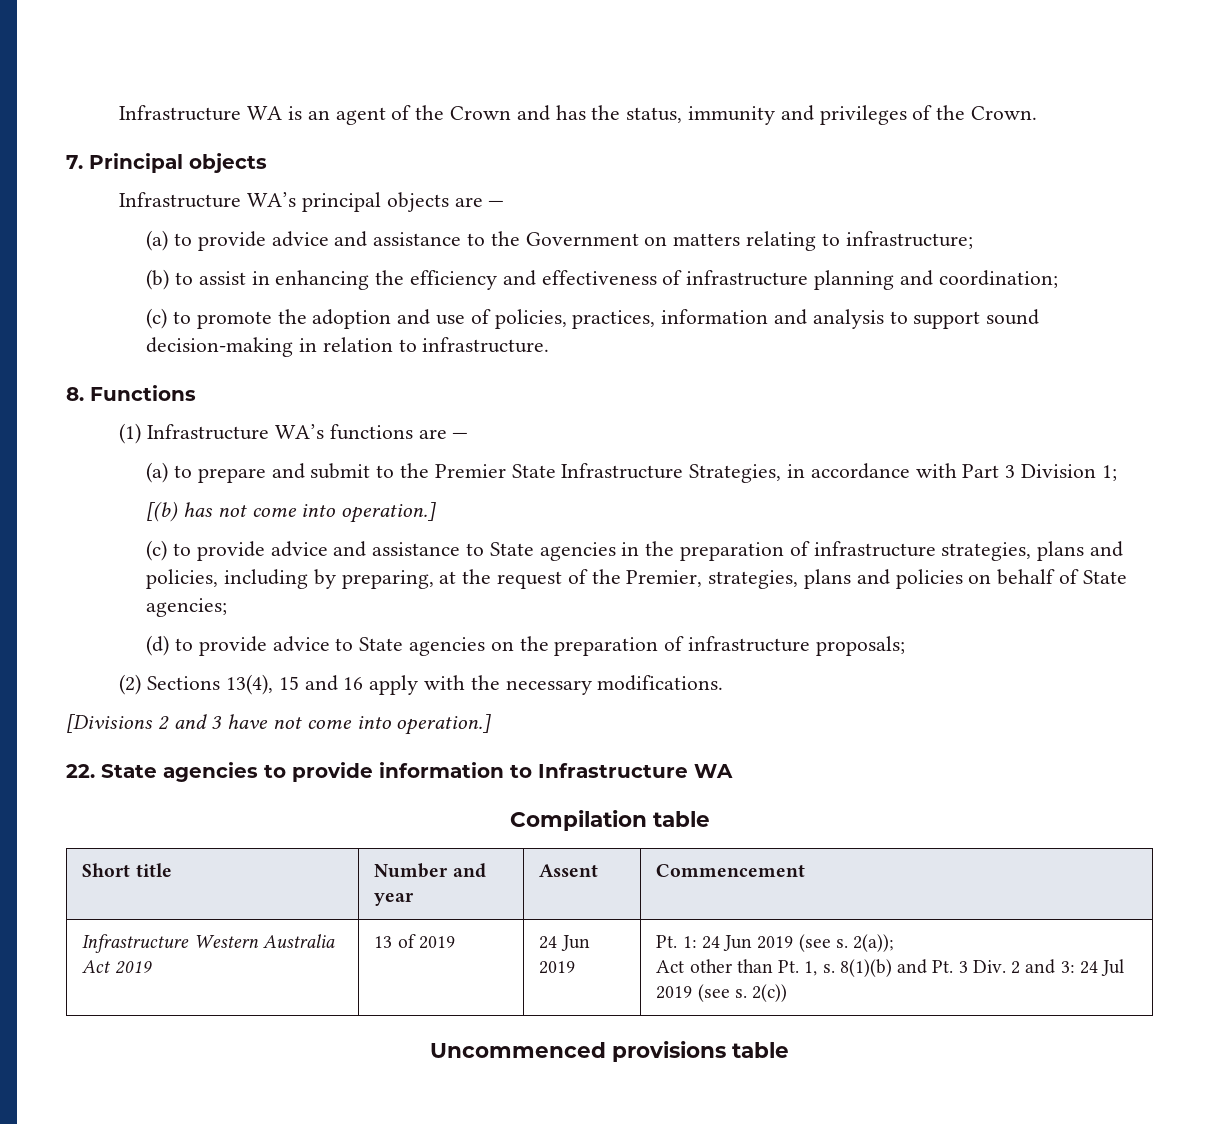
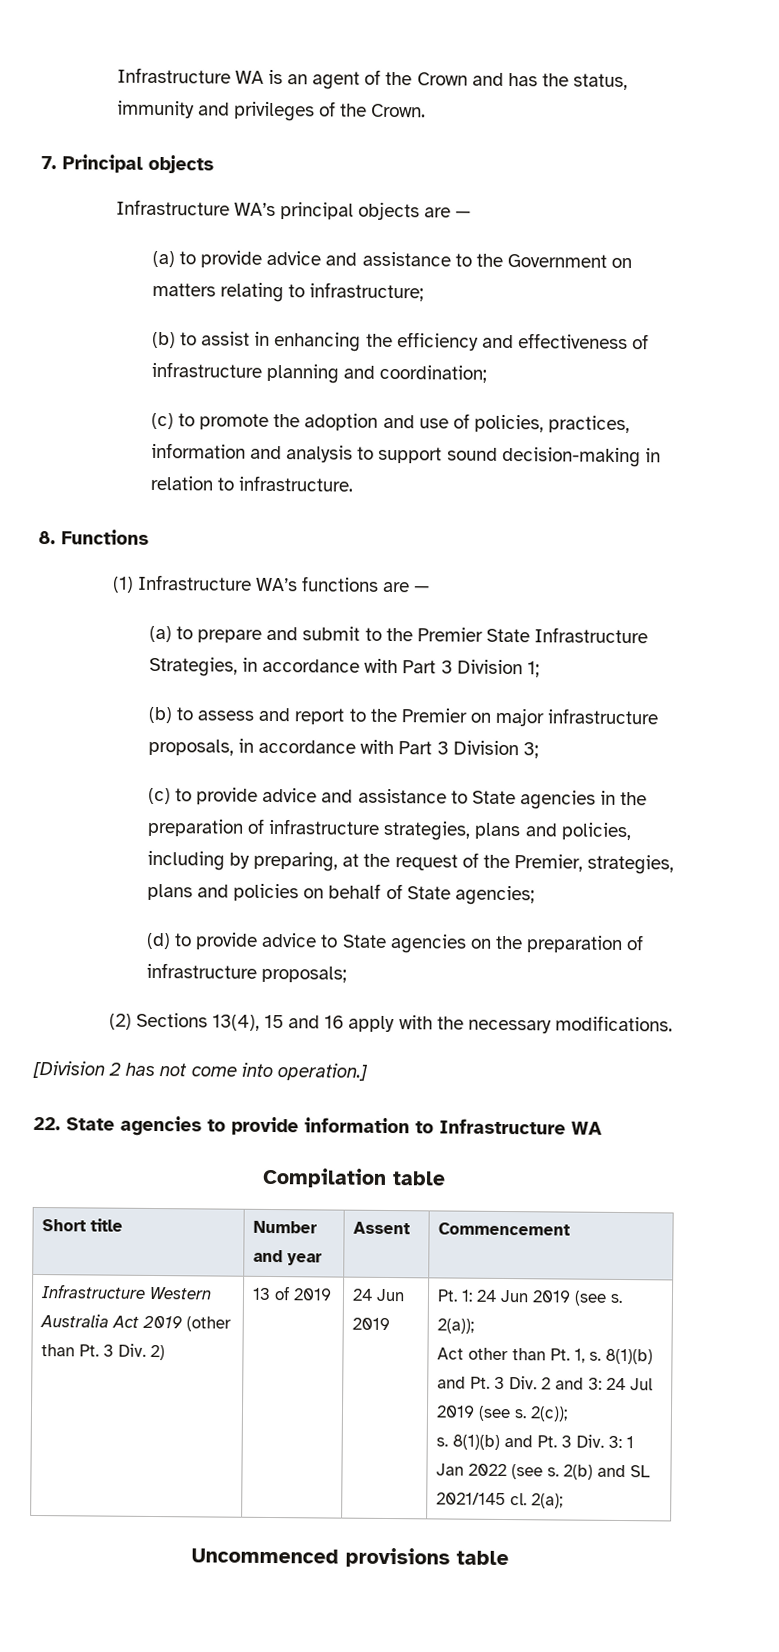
- [(b) has not come into operation.]
+ (b) to assess and report to the Premier on major infrastructure proposals, in accordance with Part 3 Division 3;
- [Divisions 2 and 3 have not come into operation.]
+ [Division 2 has not come into operation.]
- Infrastructure Western Australia Act 2019
+ Infrastructure Western Australia Act 2019 (other than Pt. 3 Div. 2)
- 2(c))
+ 2(c));
+ s. 8(1)(b) and Pt. 3 Div. 3: 1 Jan 2022 (see s. 2(b) and SL 2021/145 cl. 2(a);

